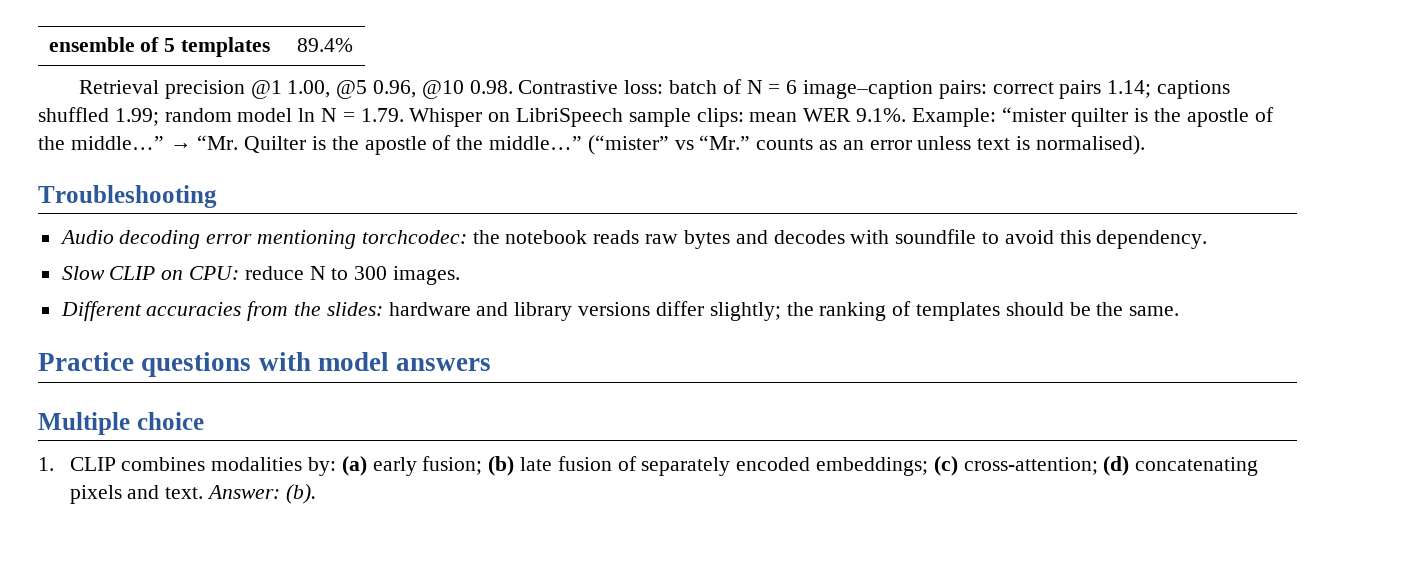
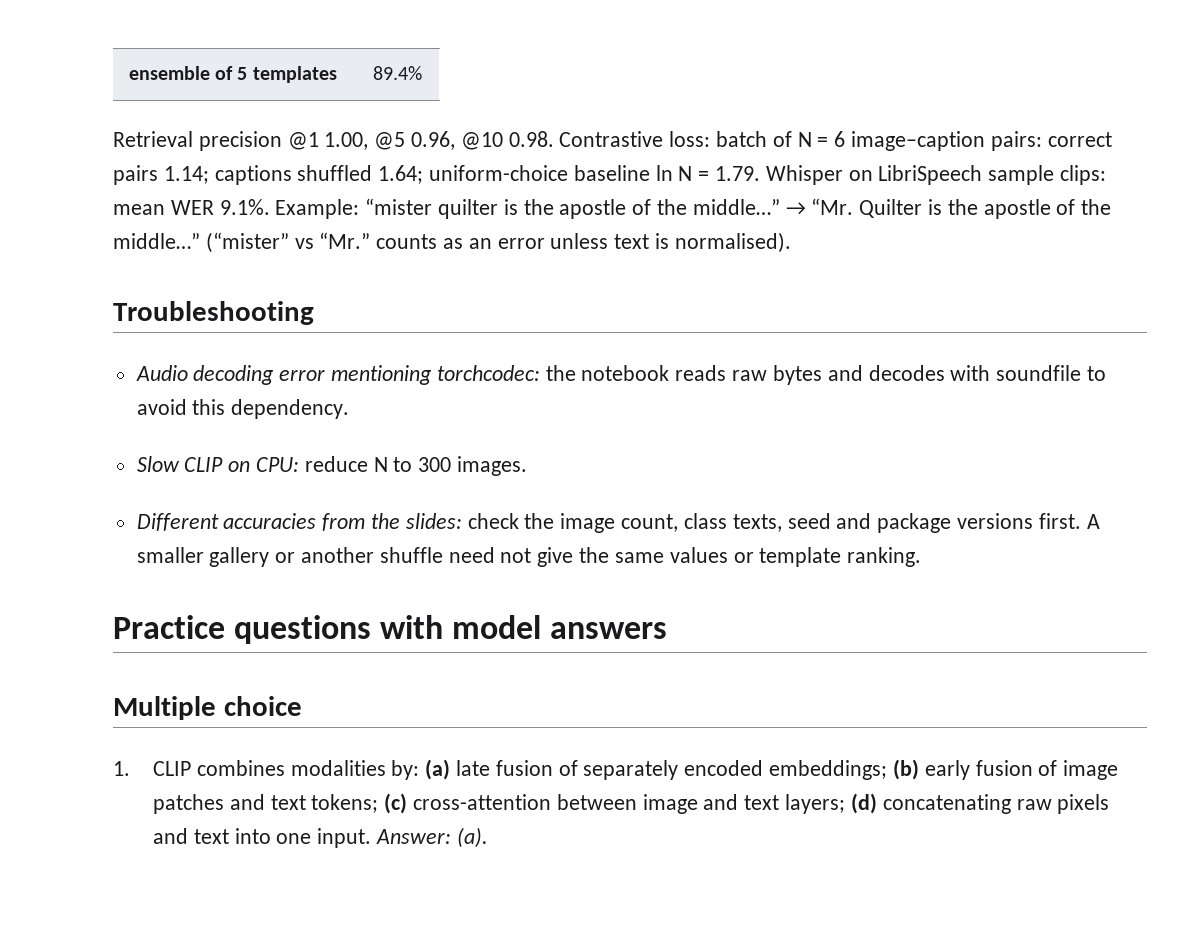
- Retrieval precision @1 1.00, @5 0.96, @10 0.98. Contrastive loss: batch of N = 6 image–caption pairs: correct pairs 1.14; captions shuffled 1.99; random model ln N = 1.79. Whisper on LibriSpeech sample clips: mean WER 9.1%. Example: “mister quilter is the apostle of the middle…”
+ Retrieval precision @1 1.00, @5 0.96, @10 0.98. Contrastive loss: batch of N = 6 image–caption pairs: correct pairs 1.14; captions shuffled 1.64; uniform-choice baseline ln N = 1.79. Whisper on LibriSpeech sample clips: mean WER 9.1%. Example: “mister quilter is the apostle of the middle…”
- Different accuracies from the slides: hardware and library versions differ slightly; the ranking of templates should be the same.
+ Different accuracies from the slides: check the image count, class texts, seed and package versions first. A smaller gallery or another shuffle need not give the same values or template ranking.
- 1. CLIP combines modalities by: (a) early fusion; (b) late fusion of separately encoded embeddings; (c) cross-attention; (d) concatenating pixels and text. Answer: (b).
+ 1. CLIP combines modalities by: (a) late fusion of separately encoded embeddings; (b) early fusion of image patches and text tokens; (c) cross-attention between image and text layers; (d) concatenating raw pixels and text into one input. Answer: (a).

